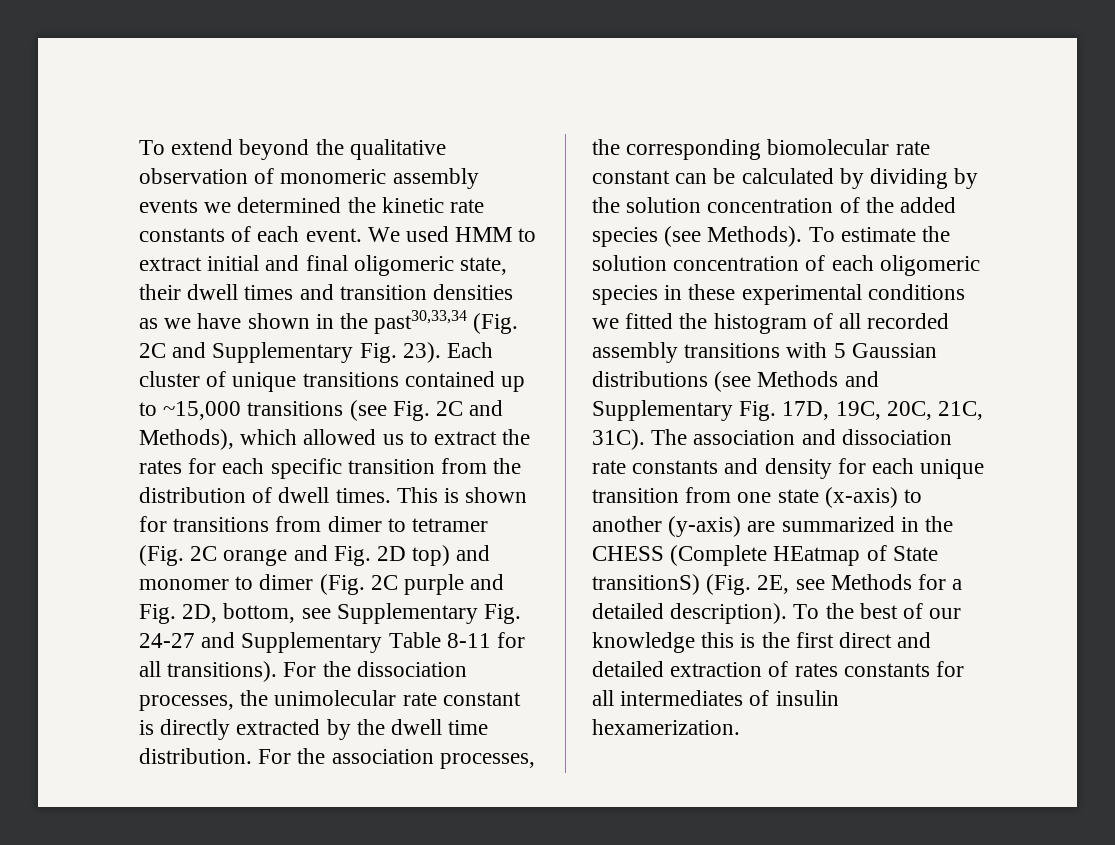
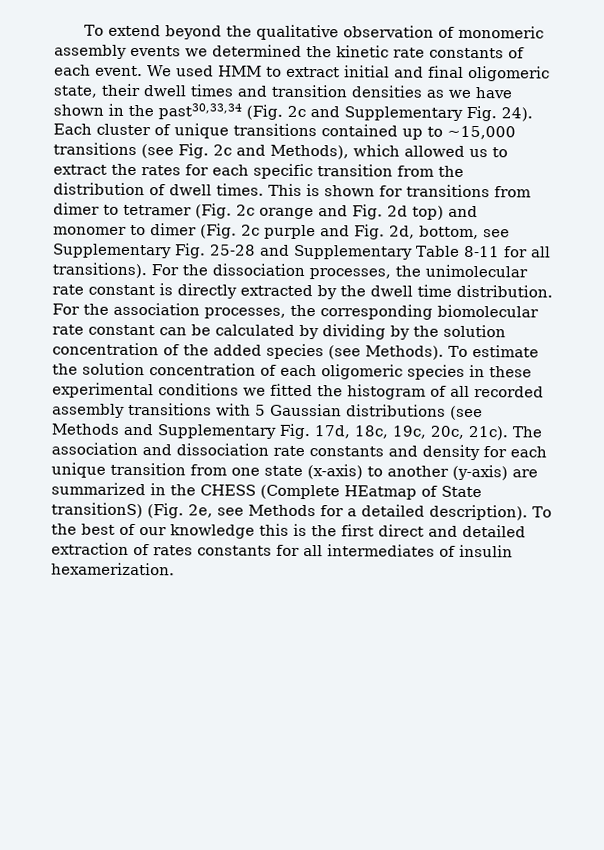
- We used HMM to extract initial and final oligomeric state, their dwell times and transition densities as we have shown in the past30,33,34 (Fig. 2C and Supplementary Fig. 23).
+ We used HMM to extract initial and final oligomeric state, their dwell times and transition densities as we have shown in the past30,33,34 (Fig. 2c and Supplementary Fig. 24).
- Each cluster of unique transitions contained up to ~15,000 transitions (see Fig. 2C and Methods), which allowed us to extract the rates for each specific transition from the distribution of dwell times.
+ Each cluster of unique transitions contained up to ~15,000 transitions (see Fig. 2c and Methods), which allowed us to extract the rates for each specific transition from the distribution of dwell times.
- This is shown for transitions from dimer to tetramer (Fig. 2C orange and Fig. 2D top) and monomer to dimer (Fig. 2C purple and Fig. 2D, bottom, see Supplementary Fig. 24-27 and Supplementary Table 8-11 for all transitions).
+ This is shown for transitions from dimer to tetramer (Fig. 2c orange and Fig. 2d top) and monomer to dimer (Fig. 2c purple and Fig. 2d, bottom, see Supplementary Fig. 25-28 and Supplementary Table 8-11 for all transitions).
- To estimate the solution concentration of each oligomeric species in these experimental conditions we fitted the histogram of all recorded assembly transitions with 5 Gaussian distributions (see Methods and Supplementary Fig. 17D, 19C, 20C, 21C, 31C).
+ To estimate the solution concentration of each oligomeric species in these experimental conditions we fitted the histogram of all recorded assembly transitions with 5 Gaussian distributions (see Methods and Supplementary Fig. 17d, 18c, 19c, 20c, 21c).
- Τhe association and dissociation rate constants and density for each unique transition from one state (x-axis) to another (y-axis) are summarized in the CHESS (Complete HEatmap of State transitionS) (Fig. 2E, see Methods for a detailed description).
+ Τhe association and dissociation rate constants and density for each unique transition from one state (x-axis) to another (y-axis) are summarized in the CHESS (Complete HEatmap of State transitionS) (Fig. 2e, see Methods for a detailed description).

